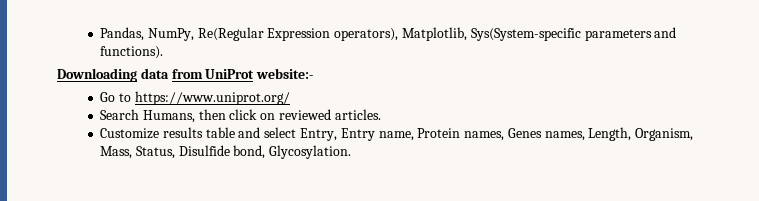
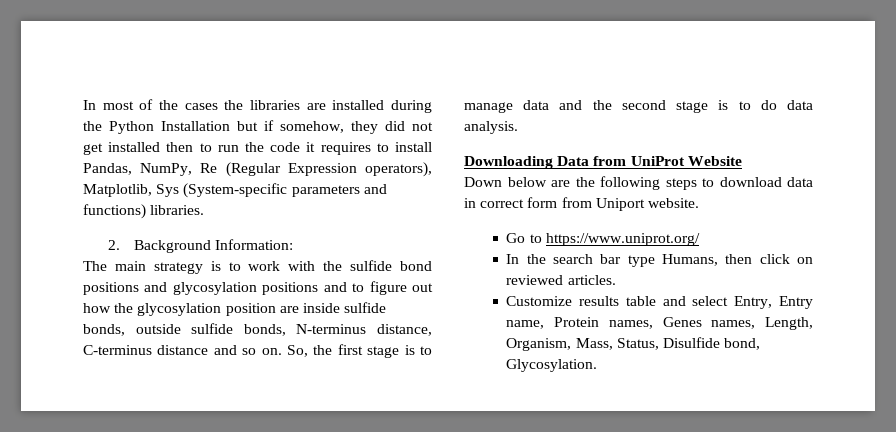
- Pandas, NumPy, Re(Regular Expression operators), Matplotlib, Sys(System-specific parameters and functions).
+ In most of the cases the libraries are installed during the Python Installation but if somehow, they did not get installed then to run the code it requires to install Pandas, NumPy, Re (Regular Expression operators), Matplotlib, Sys (System-specific parameters and functions) libraries.
+ 2. Background Information:
+ The main strategy is to work with the sulfide bond positions and glycosylation positions and to figure out how the glycosylation position are inside sulfide bonds, outside sulfide bonds, N-terminus distance, C-terminus distance and so on. So, the first stage is to manage data and the second stage is to do data analysis.
- Downloading data from UniProt website:-
+ Downloading Data from UniProt Website
+ Down below are the following steps to download data in correct form from Uniport website.
  Go to https://www.uniprot.org/
- Search Humans, then click on reviewed articles.
+ In the search bar type Humans, then click on reviewed articles.

